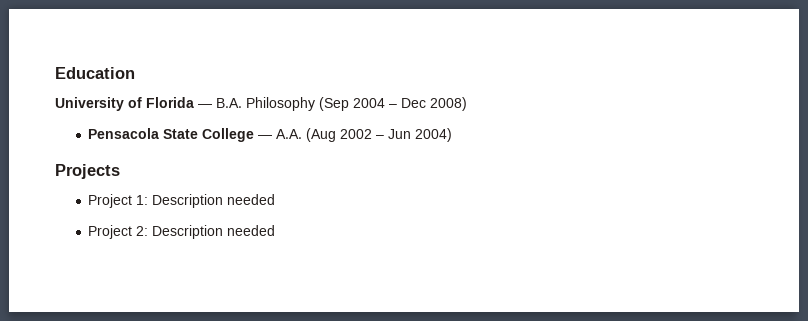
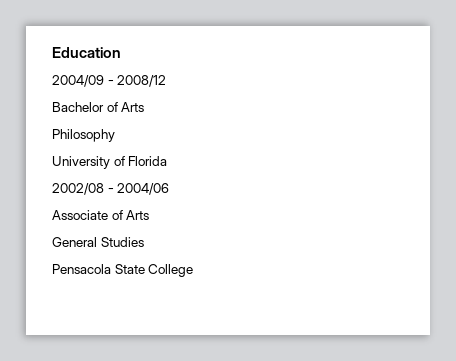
- University of Florida — B.A. Philosophy (Sep 2004 – Dec 2008)
- Pensacola State College — A.A. (Aug 2002 – Jun 2004)
- Projects
- Project 1: Description needed
- Project 2: Description needed
+ 2004/09 - 2008/12
+ Bachelor of Arts
+ Philosophy
+ University of Florida
+ 2002/08 - 2004/06
+ Associate of Arts
+ General Studies
+ Pensacola State College

